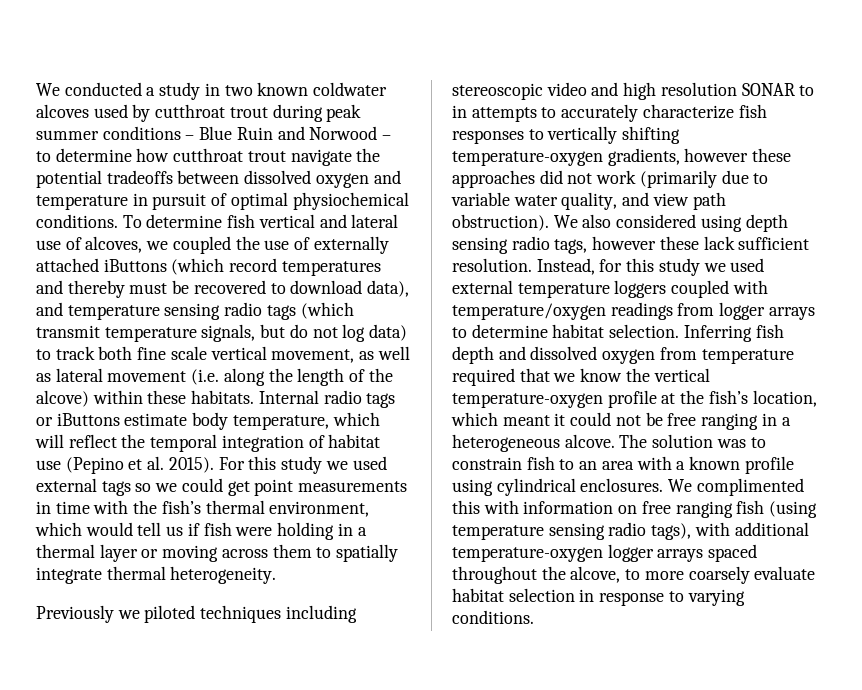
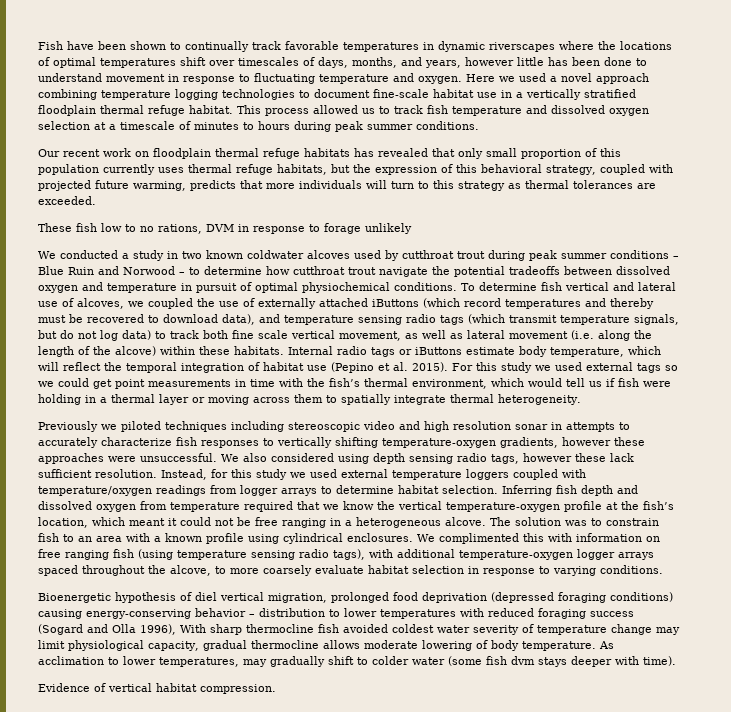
+ Fish have been shown to continually track favorable temperatures in dynamic riverscapes where the locations of optimal temperatures shift over timescales of days, months, and years, however little has been done to understand movement in response to fluctuating temperature and oxygen. Here we used a novel approach combining temperature logging technologies to document fine-scale habitat use in a vertically stratified floodplain thermal refuge habitat. This process allowed us to track fish temperature and dissolved oxygen selection at a timescale of minutes to hours during peak summer conditions.
+ Our recent work on floodplain thermal refuge habitats has revealed that only small proportion of this population currently uses thermal refuge habitats, but the expression of this behavioral strategy, coupled with projected future warming, predicts that more individuals will turn to this strategy as thermal tolerances are exceeded.
+ These fish low to no rations, DVM in response to forage unlikely
- Previously we piloted techniques including stereoscopic video and high resolution SONAR to in attempts to accurately characterize fish responses to vertically shifting temperature-oxygen gradients, however these approaches did not work (primarily due to variable water quality, and view path obstruction).
+ Previously we piloted techniques including stereoscopic video and high resolution sonar in attempts to accurately characterize fish responses to vertically shifting temperature-oxygen gradients, however these approaches were unsuccessful.
+ Bioenergetic hypothesis of diel vertical migration, prolonged food deprivation (depressed foraging conditions) causing energy-conserving behavior – distribution to lower temperatures with reduced foraging success (Sogard and Olla 1996), With sharp thermocline fish avoided coldest water severity of temperature change may limit physiological capacity, gradual thermocline allows moderate lowering of body temperature. As acclimation to lower temperatures, may gradually shift to colder water (some fish dvm stays deeper with time).
+ Evidence of vertical habitat compression.

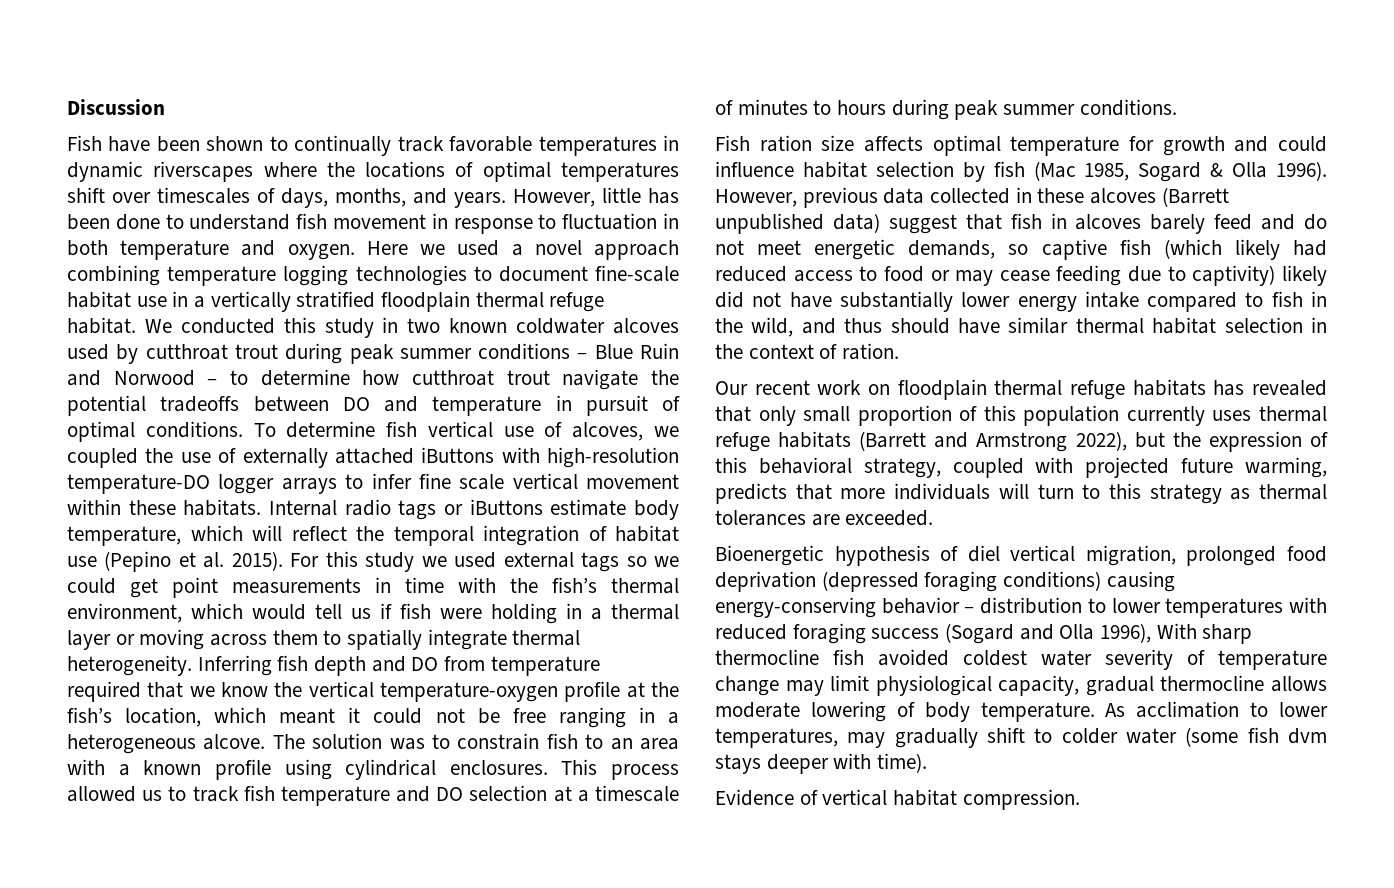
+ Discussion
- Fish have been shown to continually track favorable temperatures in dynamic riverscapes where the locations of optimal temperatures shift over timescales of days, months, and years, however little has been done to understand movement in response to fluctuating temperature and oxygen.
+ Fish have been shown to continually track favorable temperatures in dynamic riverscapes where the locations of optimal temperatures shift over timescales of days, months, and years. However, little has been done to understand fish movement in response to fluctuation in both temperature and oxygen.
- Here we used a novel approach combining temperature logging technologies to document fine-scale habitat use in a vertically stratified floodplain thermal refuge habitat. This process allowed us to track fish temperature and dissolved oxygen selection at a timescale of minutes to hours during peak summer conditions.
- Our recent work on floodplain thermal refuge habitats has revealed that only small proportion of this population currently uses thermal refuge habitats, but the expression of this behavioral strategy, coupled with projected future warming, predicts that more individuals will turn to this strategy as thermal tolerances are exceeded.
- These fish low to no rations, DVM in response to forage unlikely
- We conducted a study in two known coldwater alcoves used by cutthroat trout during peak summer conditions – Blue Ruin and Norwood – to determine how cutthroat trout navigate the potential tradeoffs between dissolved oxygen and temperature in pursuit of optimal physiochemical conditions.
+ Here we used a novel approach combining temperature logging technologies to document fine-scale habitat use in a vertically stratified floodplain thermal refuge habitat. We conducted this study in two known coldwater alcoves used by cutthroat trout during peak summer conditions – Blue Ruin and Norwood – to determine how cutthroat trout navigate the potential tradeoffs between DO and temperature in pursuit of optimal conditions.
- To determine fish vertical and lateral use of alcoves, we coupled the use of externally attached iButtons (which record temperatures and thereby must be recovered to download data), and temperature sensing radio tags (which transmit temperature signals, but do not log data) to track both fine scale vertical movement, as well as lateral movement (i.e. along the length of the alcove) within these habitats.
+ To determine fish vertical use of alcoves, we coupled the use of externally attached iButtons with high-resolution temperature-DO logger arrays to infer fine scale vertical movement within these habitats.
- For this study we used external tags so we could get point measurements in time with the fish’s thermal environment, which would tell us if fish were holding in a thermal layer or moving across them to spatially integrate thermal heterogeneity.
- Previously we piloted techniques including stereoscopic video and high resolution sonar in attempts to accurately characterize fish responses to vertically shifting temperature-oxygen gradients, however these approaches were unsuccessful. We also considered using depth sensing radio tags, however these lack sufficient resolution. Instead, for this study we used external temperature loggers coupled with temperature/oxygen readings from logger arrays to determine habitat selection. Inferring fish depth and dissolved oxygen from temperature required that we know the vertical temperature-oxygen profile at the fish’s location, which meant it could not be free ranging in a heterogeneous alcove.
+ For this study we used external tags so we could get point measurements in time with the fish’s thermal environment, which would tell us if fish were holding in a thermal layer or moving across them to spatially integrate thermal heterogeneity. Inferring fish depth and DO from temperature required that we know the vertical temperature-oxygen profile at the fish’s location, which meant it could not be free ranging in a heterogeneous alcove.
- We complimented this with information on free ranging fish (using temperature sensing radio tags), with additional temperature-oxygen logger arrays spaced throughout the alcove, to more coarsely evaluate habitat selection in response to varying conditions.
+ This process allowed us to track fish temperature and DO selection at a timescale of minutes to hours during peak summer conditions.
+ Fish ration size affects optimal temperature for growth and could influence habitat selection by fish (Mac 1985, Sogard & Olla 1996). However, previous data collected in these alcoves (Barrett unpublished data) suggest that fish in alcoves barely feed and do not meet energetic demands, so captive fish (which likely had reduced access to food or may cease feeding due to captivity) likely did not have substantially lower energy intake compared to fish in the wild, and thus should have similar thermal habitat selection in the context of ration.
+ Our recent work on floodplain thermal refuge habitats has revealed that only small proportion of this population currently uses thermal refuge habitats (Barrett and Armstrong 2022), but the expression of this behavioral strategy, coupled with projected future warming, predicts that more individuals will turn to this strategy as thermal tolerances are exceeded.

